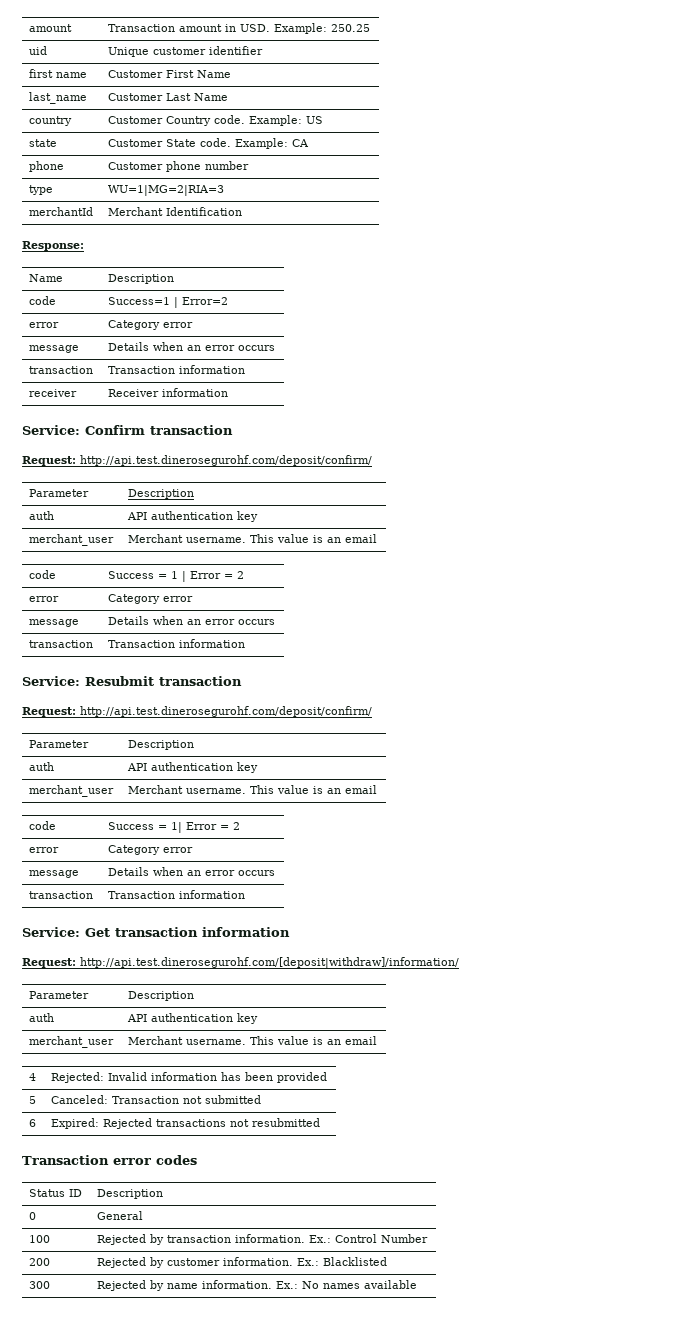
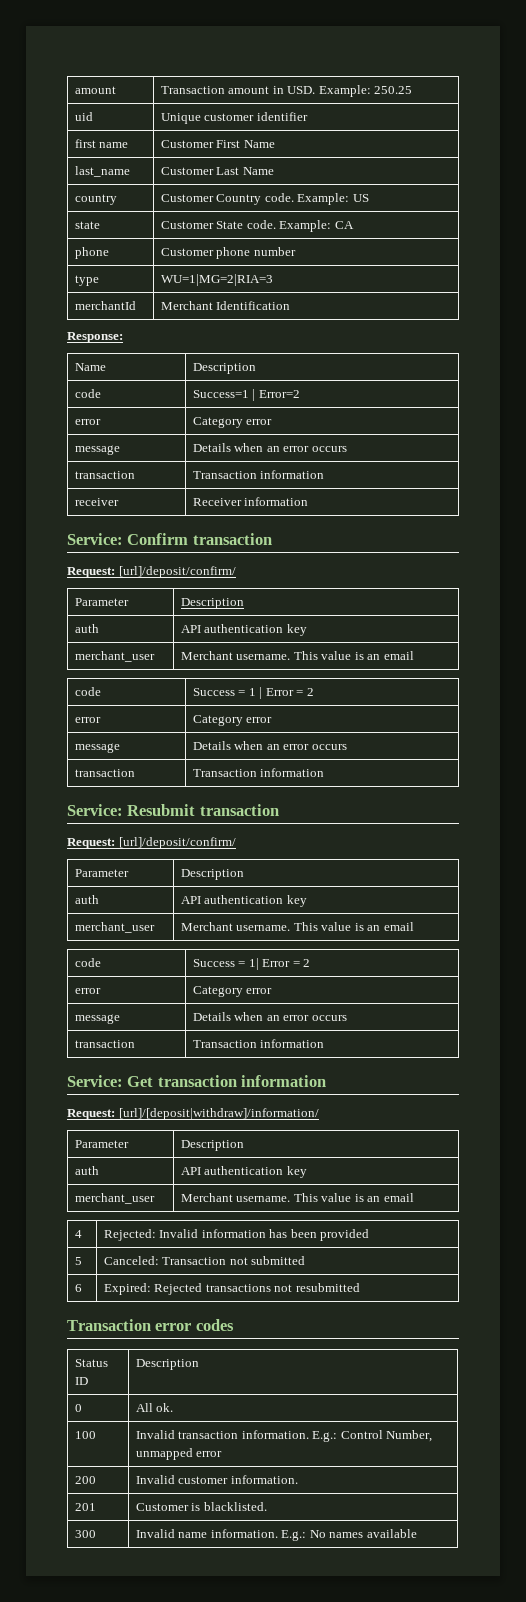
  Service: Confirm transaction
- Request: http://api.test.dinerosegurohf.com/deposit/confirm/
+ Request: [url]/deposit/confirm/
  Service: Resubmit transaction
- Request: http://api.test.dinerosegurohf.com/deposit/confirm/
+ Request: [url]/deposit/confirm/
- Request: http://api.test.dinerosegurohf.com/[deposit|withdraw]/information/
+ Request: [url]/[deposit|withdraw]/information/
- 0 | General
+ 0 | All ok.
- 100 | Rejected by transaction information. Ex.: Control Number
+ 100 | Invalid transaction information. E.g.: Control Number, unmapped error
- 200 | Rejected by customer information. Ex.: Blacklisted
+ 200 | Invalid customer information.
+ 201 | Customer is blacklisted.
- 300 | Rejected by name information. Ex.: No names available
+ 300 | Invalid name information. E.g.: No names available

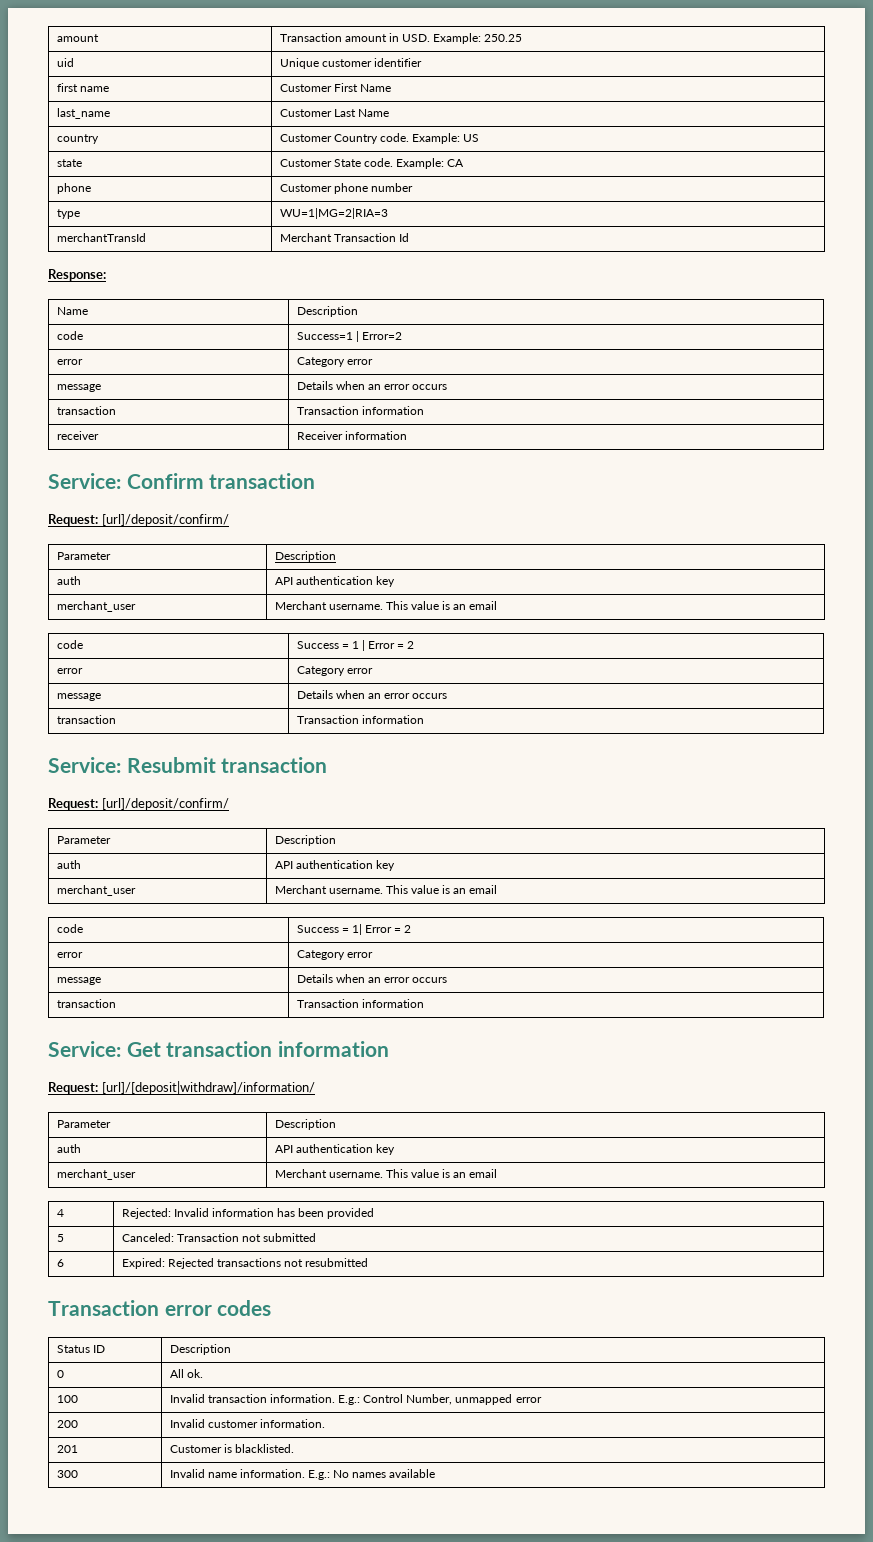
- merchantId | Merchant Identification
+ merchantTransId | Merchant Transaction Id

